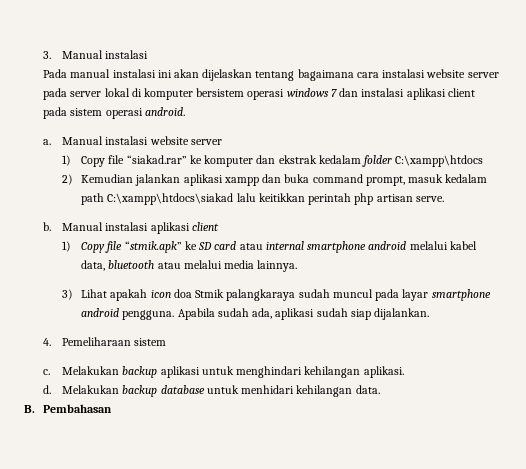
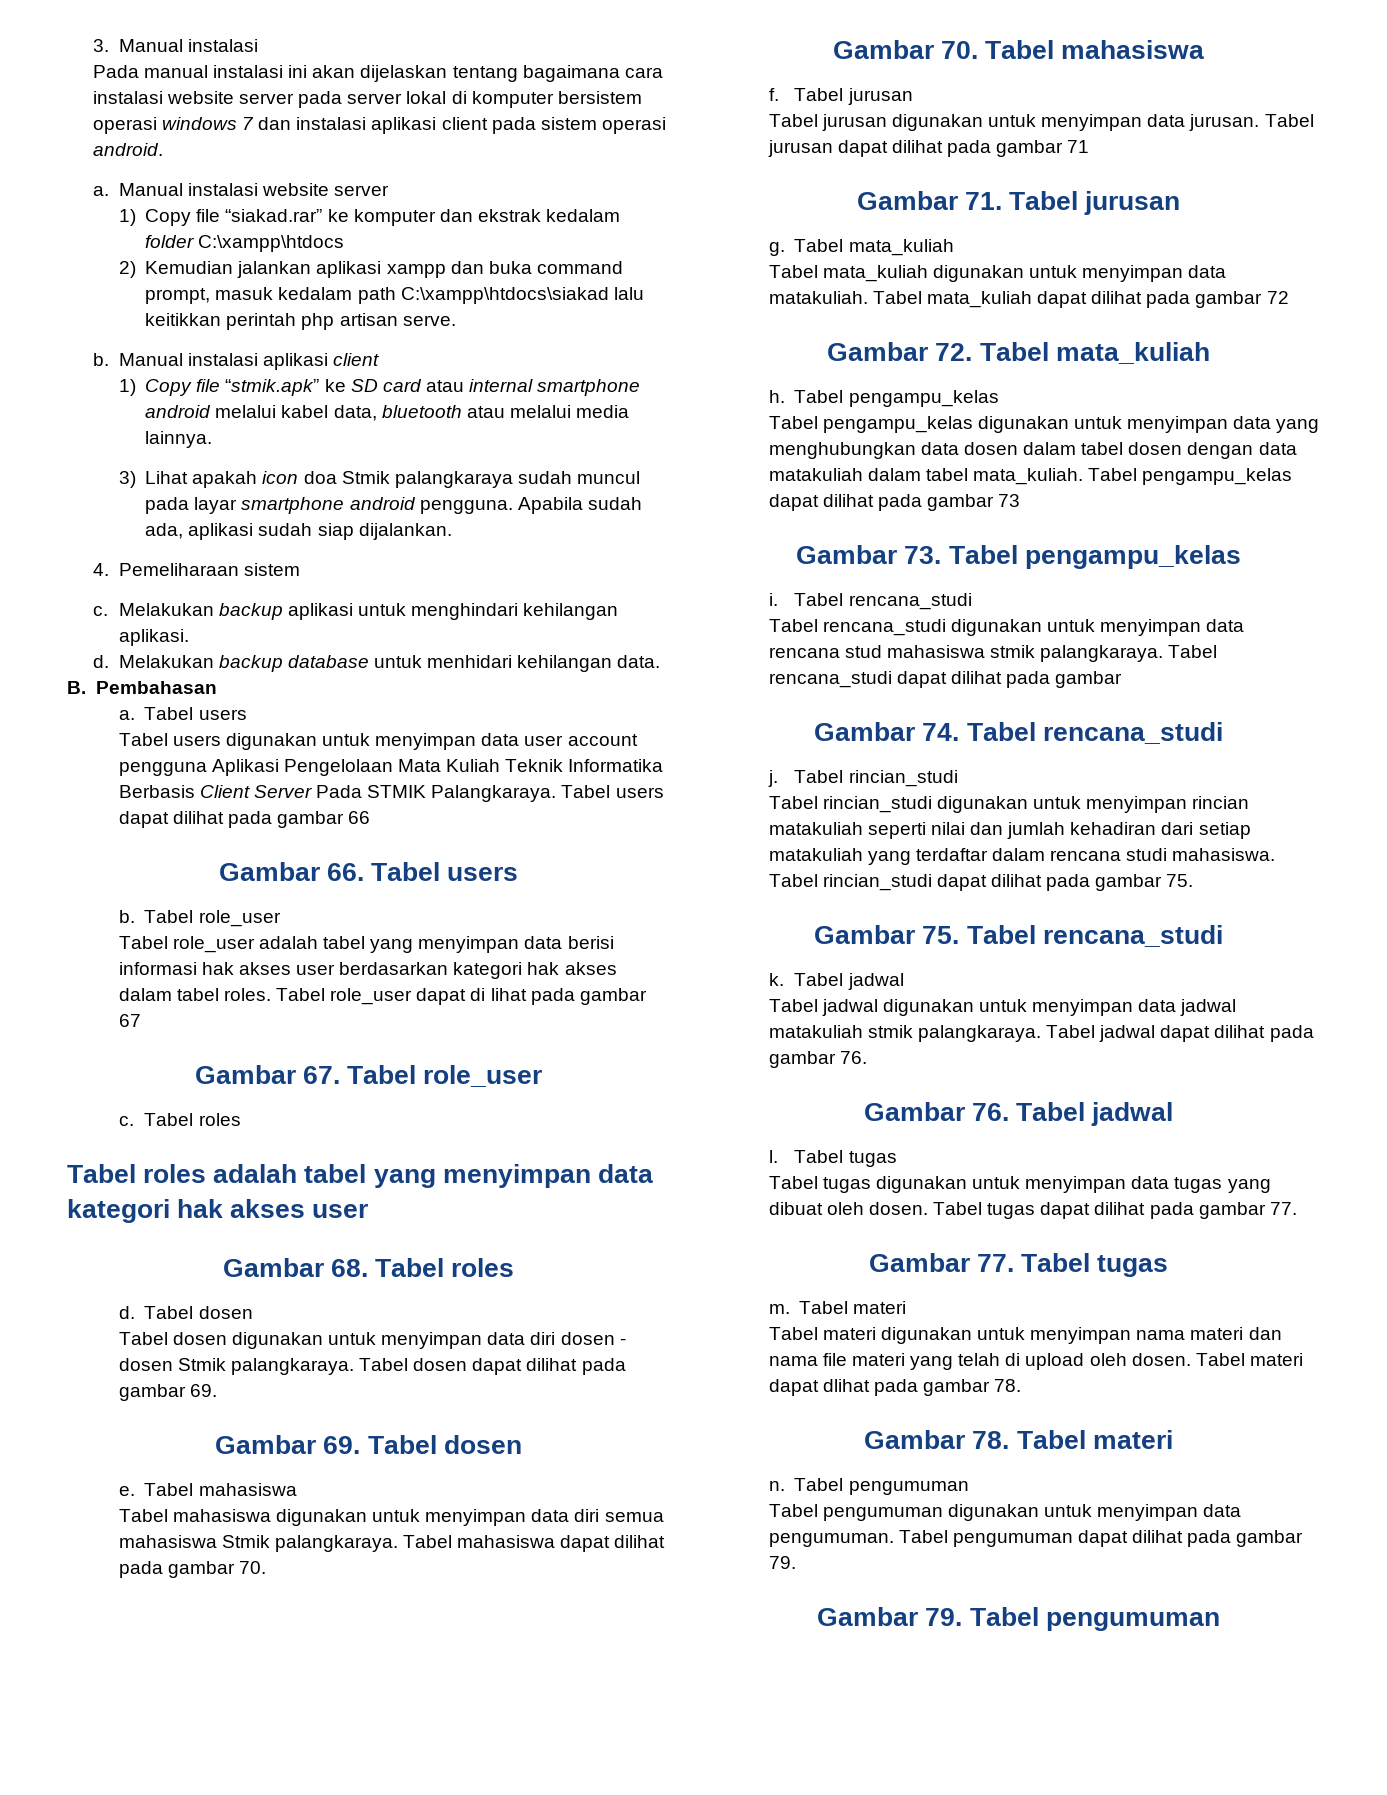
+ a. Tabel users
+ Tabel users digunakan untuk menyimpan data user account pengguna Aplikasi Pengelolaan Mata Kuliah Teknik Informatika Berbasis Client Server Pada STMIK Palangkaraya. Tabel users dapat dilihat pada gambar 66
+ Gambar 66. Tabel users
+ b. Tabel role_user
+ Tabel role_user adalah tabel yang menyimpan data berisi informasi hak akses user berdasarkan kategori hak akses dalam tabel roles. Tabel role_user dapat di lihat pada gambar 67
+ Gambar 67. Tabel role_user
+ c. Tabel roles
+ Tabel roles adalah tabel yang menyimpan data kategori hak akses user
+ Gambar 68. Tabel roles
+ d. Tabel dosen
+ Tabel dosen digunakan untuk menyimpan data diri dosen - dosen Stmik palangkaraya. Tabel dosen dapat dilihat pada gambar 69.
+ Gambar 69. Tabel dosen
+ e. Tabel mahasiswa
+ Tabel mahasiswa digunakan untuk menyimpan data diri semua mahasiswa Stmik palangkaraya. Tabel mahasiswa dapat dilihat pada gambar 70.
+ Gambar 70. Tabel mahasiswa
+ f. Tabel jurusan
+ Tabel jurusan digunakan untuk menyimpan data jurusan. Tabel jurusan dapat dilihat pada gambar 71
+ Gambar 71. Tabel jurusan
+ g. Tabel mata_kuliah
+ Tabel mata_kuliah digunakan untuk menyimpan data matakuliah. Tabel mata_kuliah dapat dilihat pada gambar 72
+ Gambar 72. Tabel mata_kuliah
+ h. Tabel pengampu_kelas
+ Tabel pengampu_kelas digunakan untuk menyimpan data yang menghubungkan data dosen dalam tabel dosen dengan data matakuliah dalam tabel mata_kuliah. Tabel pengampu_kelas dapat dilihat pada gambar 73
+ Gambar 73. Tabel pengampu_kelas
+ i. Tabel rencana_studi
+ Tabel rencana_studi digunakan untuk menyimpan data rencana stud mahasiswa stmik palangkaraya. Tabel rencana_studi dapat dilihat pada gambar
+ Gambar 74. Tabel rencana_studi
+ j. Tabel rincian_studi
+ Tabel rincian_studi digunakan untuk menyimpan rincian matakuliah seperti nilai dan jumlah kehadiran dari setiap matakuliah yang terdaftar dalam rencana studi mahasiswa. Tabel rincian_studi dapat dilihat pada gambar 75.
+ Gambar 75. Tabel rencana_studi
+ k. Tabel jadwal
+ Tabel jadwal digunakan untuk menyimpan data jadwal matakuliah stmik palangkaraya. Tabel jadwal dapat dilihat pada gambar 76.
+ Gambar 76. Tabel jadwal
+ l. Tabel tugas
+ Tabel tugas digunakan untuk menyimpan data tugas yang dibuat oleh dosen. Tabel tugas dapat dilihat pada gambar 77.
+ Gambar 77. Tabel tugas
+ m. Tabel materi
+ Tabel materi digunakan untuk menyimpan nama materi dan nama file materi yang telah di upload oleh dosen. Tabel materi dapat dlihat pada gambar 78.
+ Gambar 78. Tabel materi
+ n. Tabel pengumuman
+ Tabel pengumuman digunakan untuk menyimpan data pengumuman. Tabel pengumuman dapat dilihat pada gambar 79.
+ Gambar 79. Tabel pengumuman

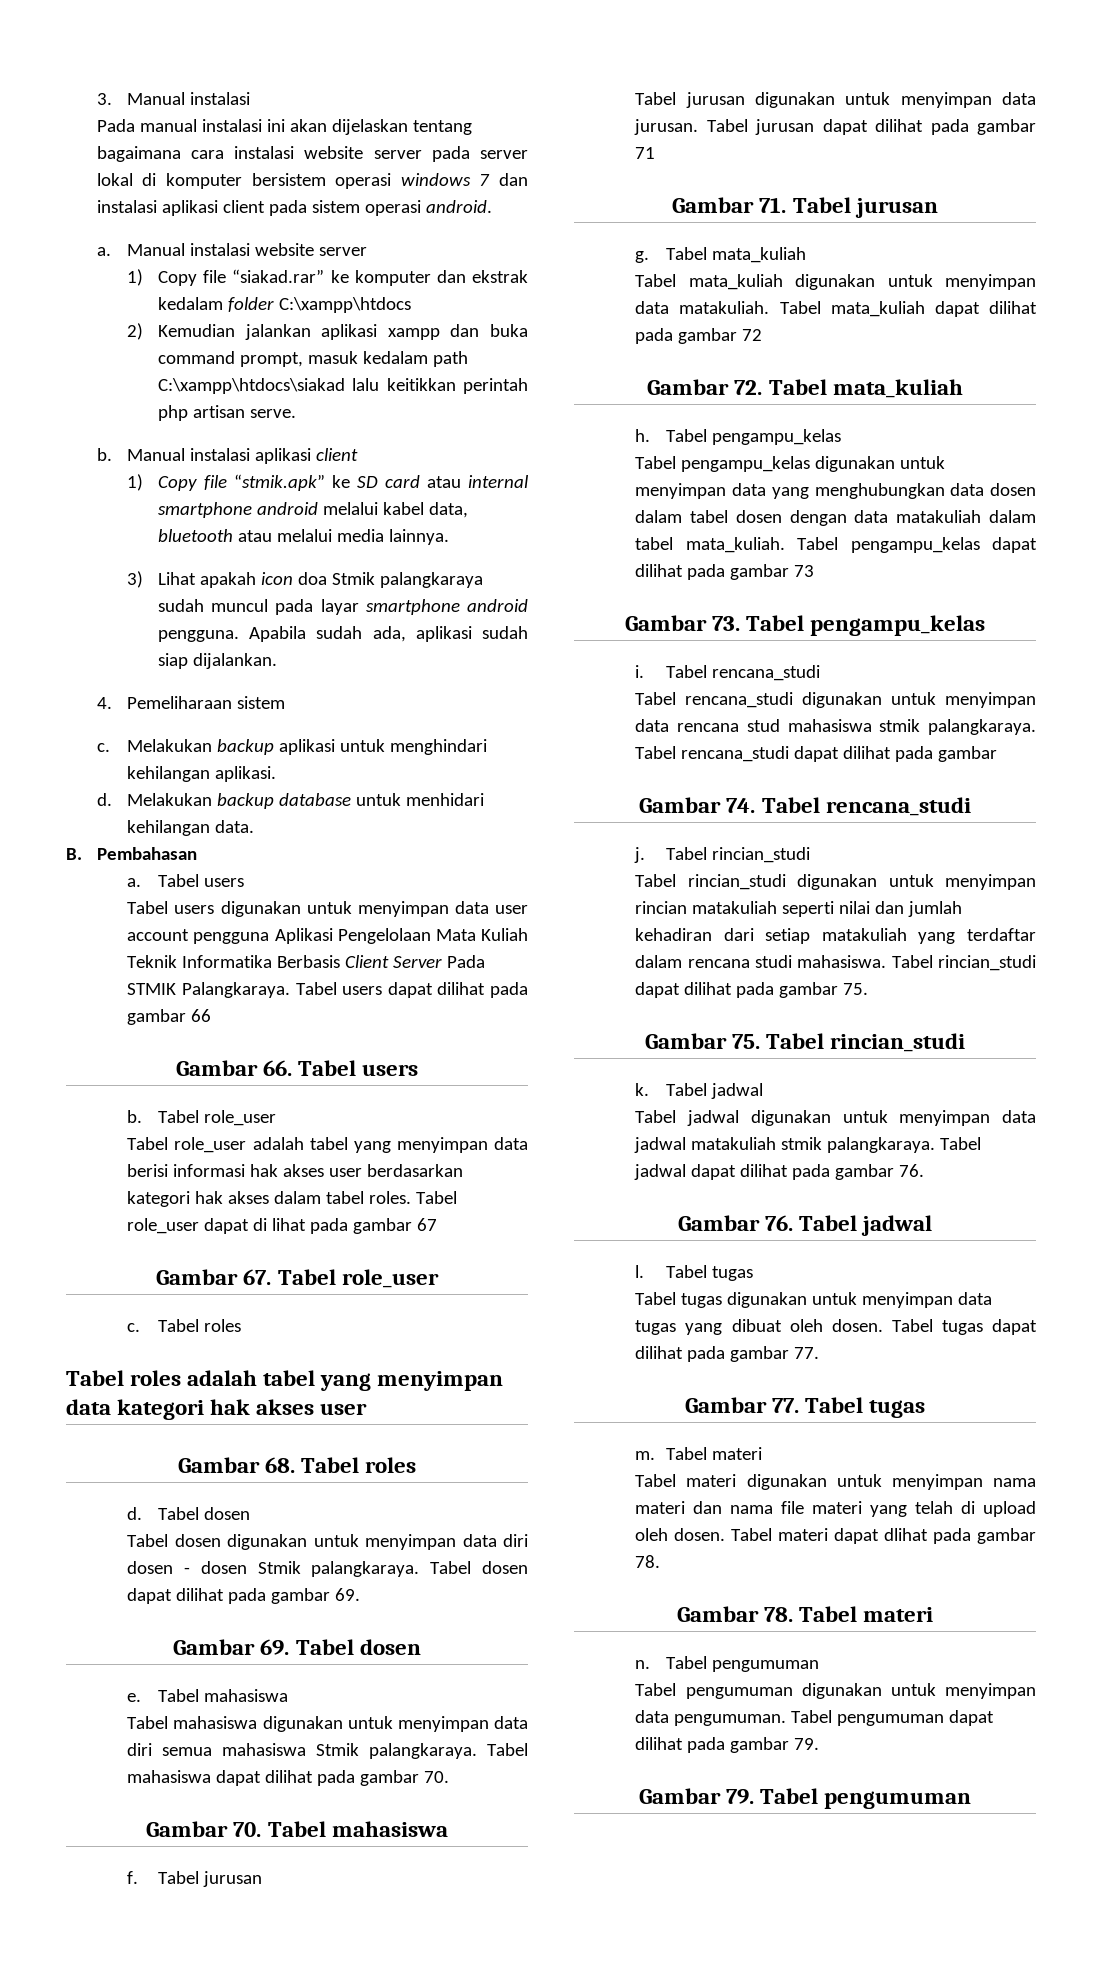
- Gambar 75. Tabel rencana_studi
+ Gambar 75. Tabel rincian_studi

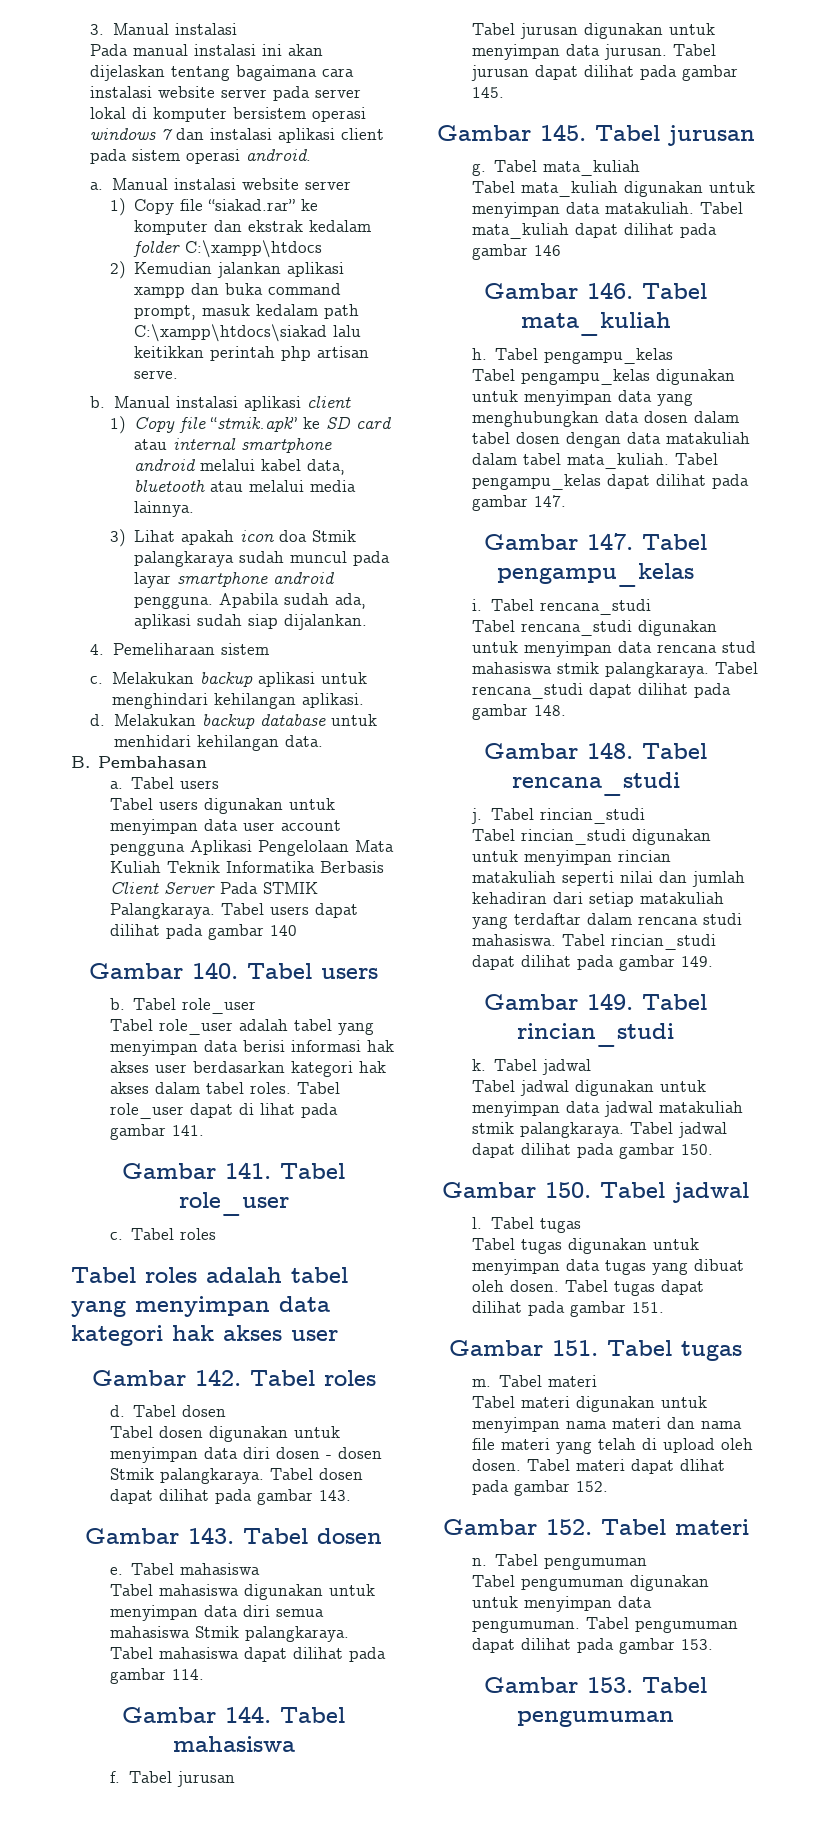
- Tabel users dapat dilihat pada gambar 66
- Gambar 66. Tabel users
+ Tabel users dapat dilihat pada gambar 140
+ Gambar 140. Tabel users
- Tabel role_user dapat di lihat pada gambar 67
- Gambar 67. Tabel role_user
+ Tabel role_user dapat di lihat pada gambar 141.
+ Gambar 141. Tabel role_user
- Gambar 68. Tabel roles
+ Gambar 142. Tabel roles
- Tabel dosen dapat dilihat pada gambar 69.
- Gambar 69. Tabel dosen
+ Tabel dosen dapat dilihat pada gambar 143.
+ Gambar 143. Tabel dosen
- Tabel mahasiswa dapat dilihat pada gambar 70.
- Gambar 70. Tabel mahasiswa
+ Tabel mahasiswa dapat dilihat pada gambar 114.
+ Gambar 144. Tabel mahasiswa
- Tabel jurusan dapat dilihat pada gambar 71
- Gambar 71. Tabel jurusan
+ Tabel jurusan dapat dilihat pada gambar 145.
+ Gambar 145. Tabel jurusan
- Tabel mata_kuliah dapat dilihat pada gambar 72
- Gambar 72. Tabel mata_kuliah
+ Tabel mata_kuliah dapat dilihat pada gambar 146
+ Gambar 146. Tabel mata_kuliah
- Tabel pengampu_kelas dapat dilihat pada gambar 73
- Gambar 73. Tabel pengampu_kelas
+ Tabel pengampu_kelas dapat dilihat pada gambar 147.
+ Gambar 147. Tabel pengampu_kelas
- Tabel rencana_studi dapat dilihat pada gambar
- Gambar 74. Tabel rencana_studi
+ Tabel rencana_studi dapat dilihat pada gambar 148.
+ Gambar 148. Tabel rencana_studi
- Tabel rincian_studi dapat dilihat pada gambar 75.
- Gambar 75. Tabel rincian_studi
+ Tabel rincian_studi dapat dilihat pada gambar 149.
+ Gambar 149. Tabel rincian_studi
- Tabel jadwal dapat dilihat pada gambar 76.
- Gambar 76. Tabel jadwal
+ Tabel jadwal dapat dilihat pada gambar 150.
+ Gambar 150. Tabel jadwal
- Tabel tugas dapat dilihat pada gambar 77.
- Gambar 77. Tabel tugas
+ Tabel tugas dapat dilihat pada gambar 151.
+ Gambar 151. Tabel tugas
- Tabel materi dapat dlihat pada gambar 78.
- Gambar 78. Tabel materi
+ Tabel materi dapat dlihat pada gambar 152.
+ Gambar 152. Tabel materi
- Tabel pengumuman dapat dilihat pada gambar 79.
- Gambar 79. Tabel pengumuman
+ Tabel pengumuman dapat dilihat pada gambar 153.
+ Gambar 153. Tabel pengumuman

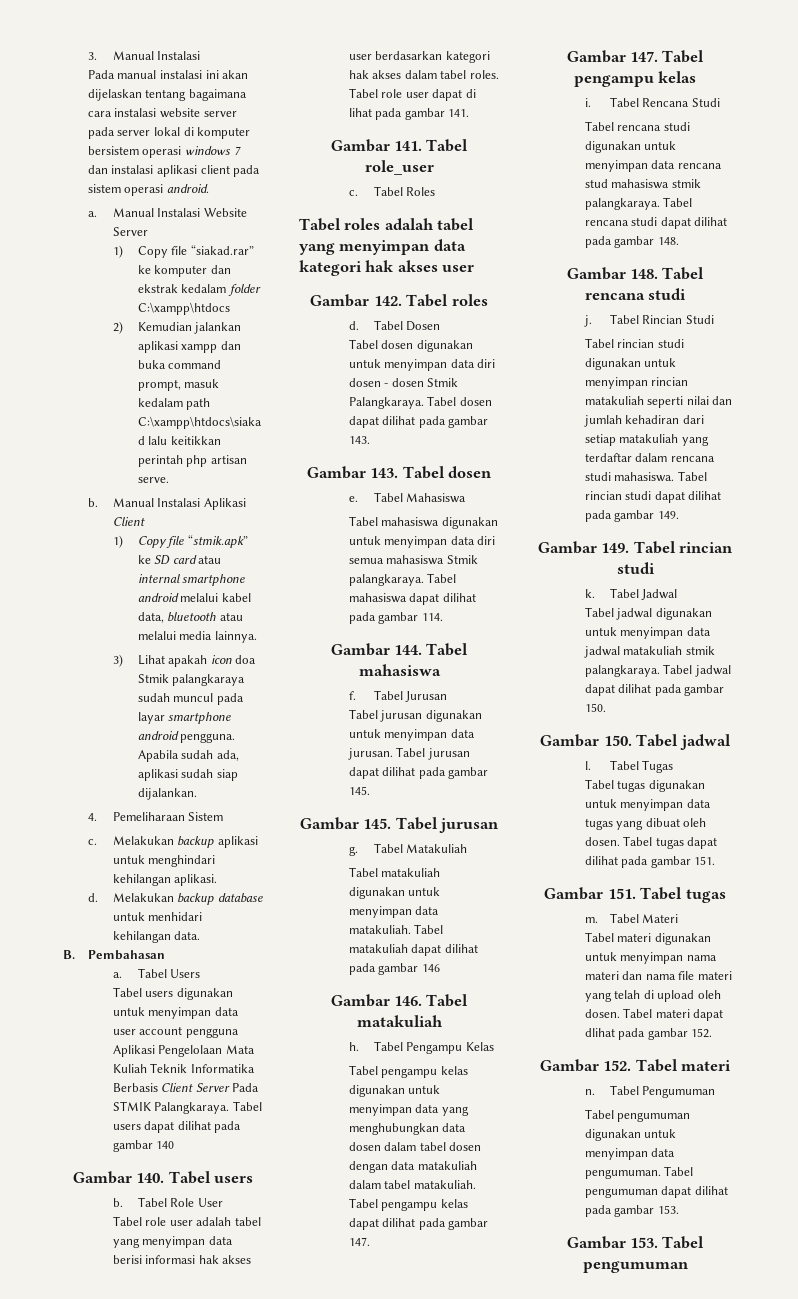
- 3. Manual instalasi
+ 3. Manual Instalasi
- Manual instalasi website server
+ Manual Instalasi Website Server
- Manual instalasi aplikasi client
+ Manual Instalasi Aplikasi Client
- 4. Pemeliharaan sistem
+ 4. Pemeliharaan Sistem
- a. Tabel users
+ a. Tabel Users
- b. Tabel role_user
- Tabel role_user adalah tabel yang menyimpan data berisi informasi hak akses user berdasarkan kategori hak akses dalam tabel roles.
+ b. Tabel Role User
+ Tabel role user adalah tabel yang menyimpan data berisi informasi hak akses user berdasarkan kategori hak akses dalam tabel roles.
- Tabel role_user dapat di lihat pada gambar 141.
+ Tabel role user dapat di lihat pada gambar 141.
- c. Tabel roles
+ c. Tabel Roles
- d. Tabel dosen
+ d. Tabel Dosen
- Tabel dosen digunakan untuk menyimpan data diri dosen - dosen Stmik palangkaraya.
+ Tabel dosen digunakan untuk menyimpan data diri dosen - dosen Stmik Palangkaraya.
- e. Tabel mahasiswa
+ e. Tabel Mahasiswa
- f. Tabel jurusan
+ f. Tabel Jurusan
- g. Tabel mata_kuliah
- Tabel mata_kuliah digunakan untuk menyimpan data matakuliah.
+ g. Tabel Matakuliah
+ Tabel matakuliah digunakan untuk menyimpan data matakuliah.
- Tabel mata_kuliah dapat dilihat pada gambar 146
+ Tabel matakuliah dapat dilihat pada gambar 146
- Gambar 146. Tabel mata_kuliah
+ Gambar 146. Tabel matakuliah
- h. Tabel pengampu_kelas
- Tabel pengampu_kelas digunakan untuk menyimpan data yang menghubungkan data dosen dalam tabel dosen dengan data matakuliah dalam tabel mata_kuliah. Tabel pengampu_kelas dapat dilihat pada gambar 147.
+ h. Tabel Pengampu Kelas
+ Tabel pengampu kelas digunakan untuk menyimpan data yang menghubungkan data dosen dalam tabel dosen dengan data matakuliah dalam tabel matakuliah. Tabel pengampu kelas dapat dilihat pada gambar 147.
- Gambar 147. Tabel pengampu_kelas
+ Gambar 147. Tabel pengampu kelas
- i. Tabel rencana_studi
- Tabel rencana_studi digunakan untuk menyimpan data rencana stud mahasiswa stmik palangkaraya.
+ i. Tabel Rencana Studi
+ Tabel rencana studi digunakan untuk menyimpan data rencana stud mahasiswa stmik palangkaraya.
- Tabel rencana_studi dapat dilihat pada gambar 148.
+ Tabel rencana studi dapat dilihat pada gambar 148.
- Gambar 148. Tabel rencana_studi
+ Gambar 148. Tabel rencana studi
- j. Tabel rincian_studi
- Tabel rincian_studi digunakan untuk menyimpan rincian matakuliah seperti nilai dan jumlah kehadiran dari setiap matakuliah yang terdaftar dalam rencana studi mahasiswa.
+ j. Tabel Rincian Studi
+ Tabel rincian studi digunakan untuk menyimpan rincian matakuliah seperti nilai dan jumlah kehadiran dari setiap matakuliah yang terdaftar dalam rencana studi mahasiswa.
- Tabel rincian_studi dapat dilihat pada gambar 149.
+ Tabel rincian studi dapat dilihat pada gambar 149.
- Gambar 149. Tabel rincian_studi
+ Gambar 149. Tabel rincian studi
- k. Tabel jadwal
+ k. Tabel Jadwal
- l. Tabel tugas
+ l. Tabel Tugas
- m. Tabel materi
+ m. Tabel Materi
- n. Tabel pengumuman
+ n. Tabel Pengumuman

